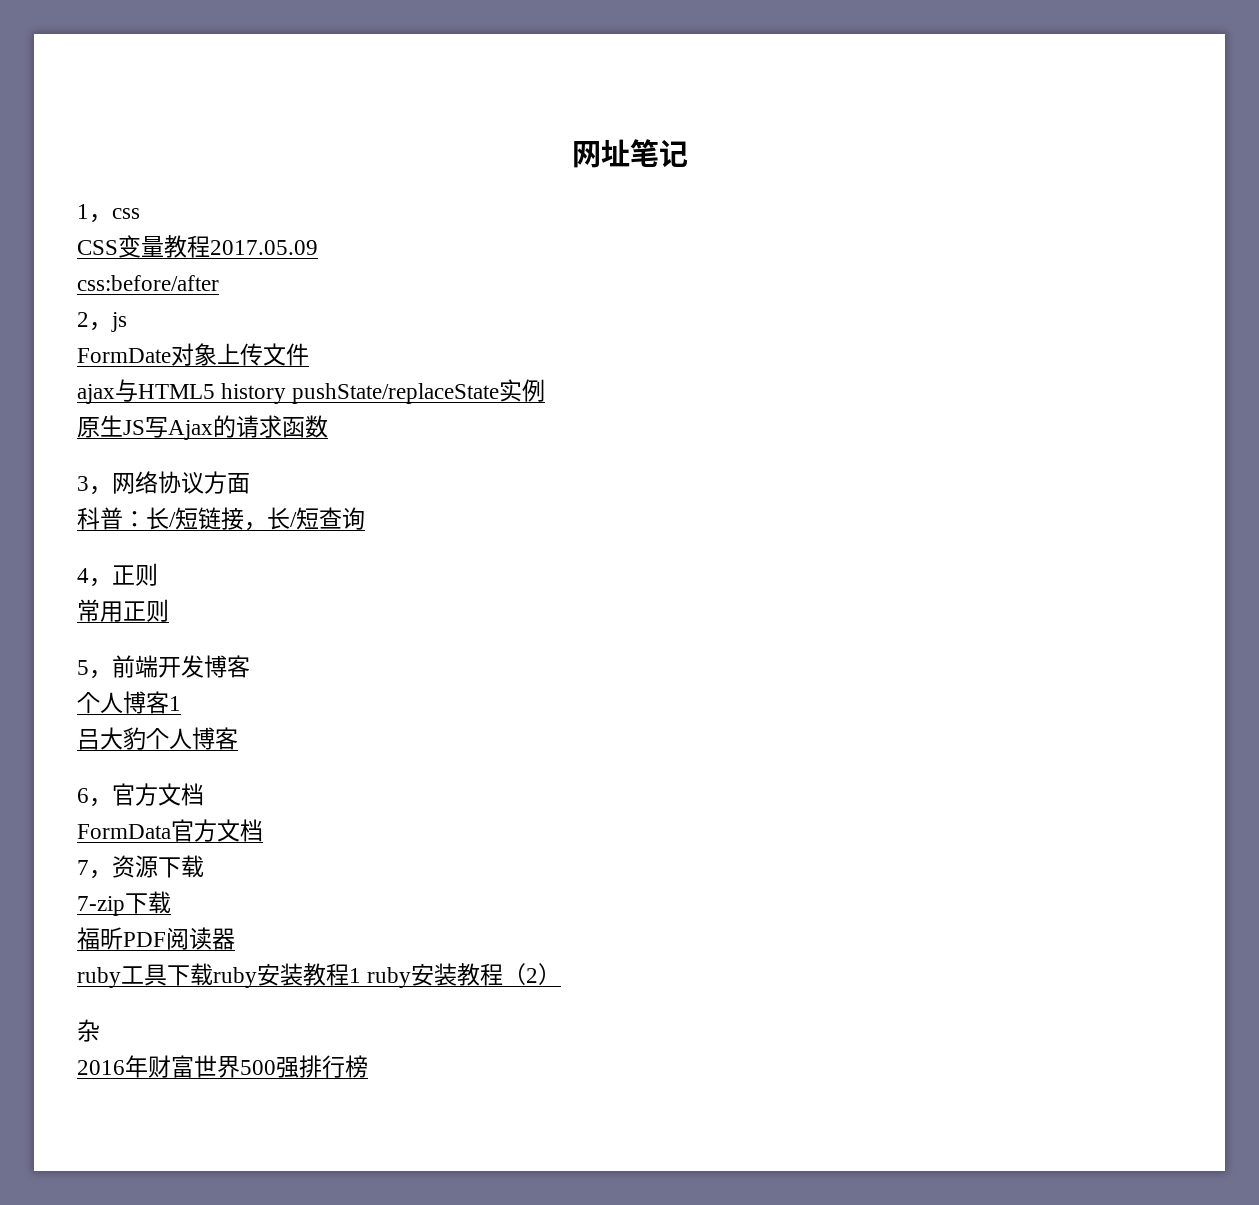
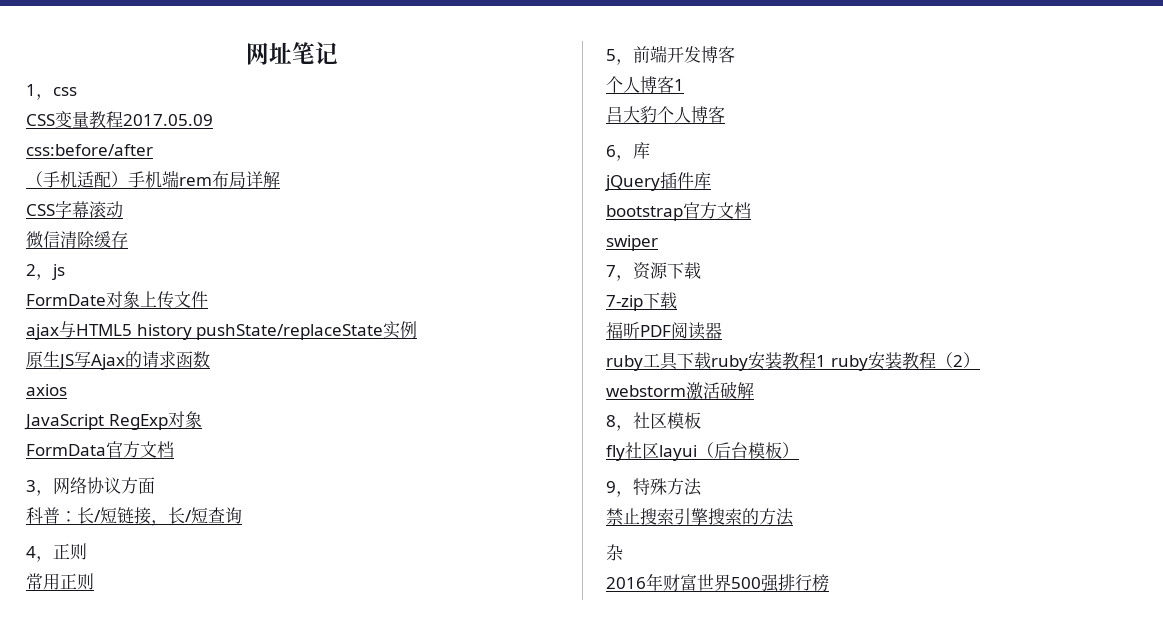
+ （手机适配）手机端rem布局详解
+ CSS字幕滚动
+ 微信清除缓存
+ axios
+ JavaScript RegExp对象
+ FormData官方文档
- 6，官方文档
- FormData官方文档
+ 6，库
+ jQuery插件库
+ bootstrap官方文档
+ swiper
+ webstorm激活破解
+ 8，社区模板
+ fly社区layui（后台模板）
+ 9，特殊方法
+ 禁止搜索引擎搜索的方法

